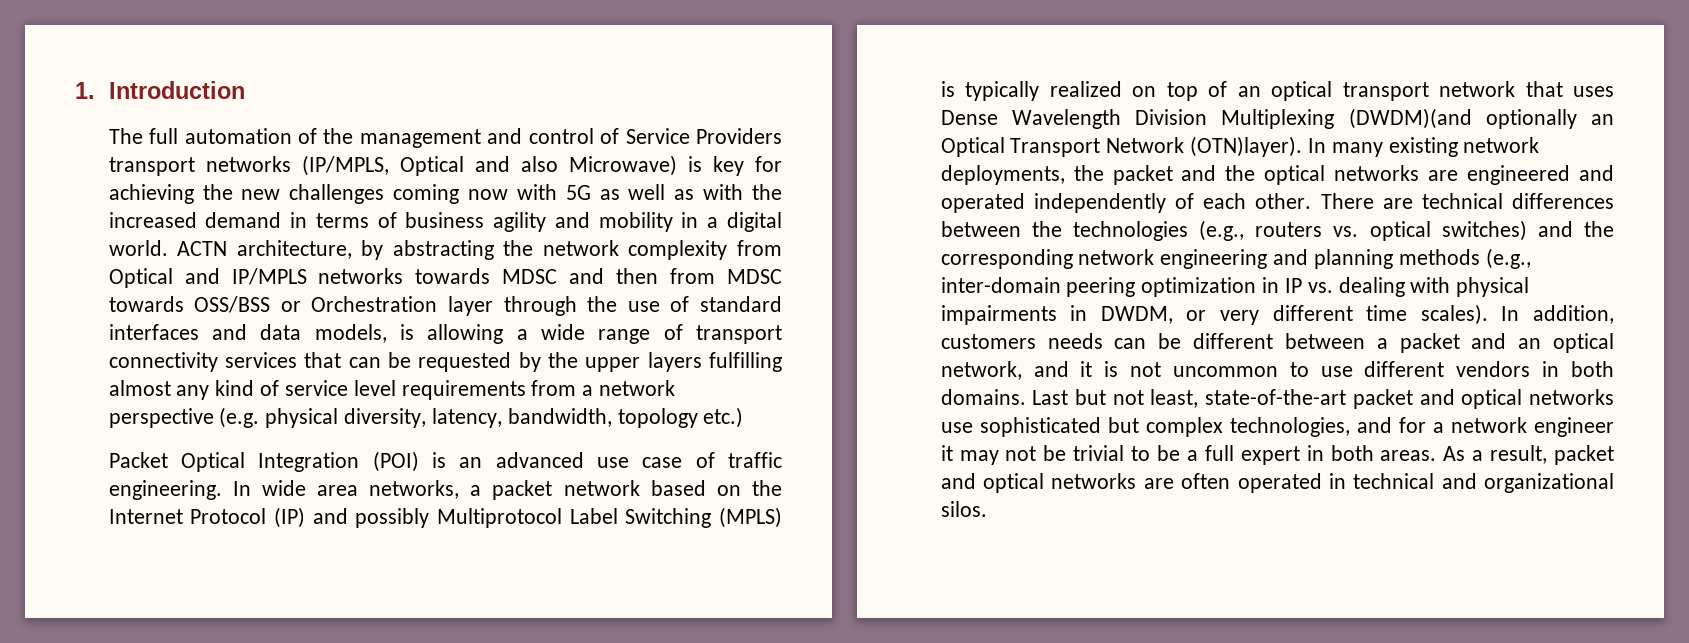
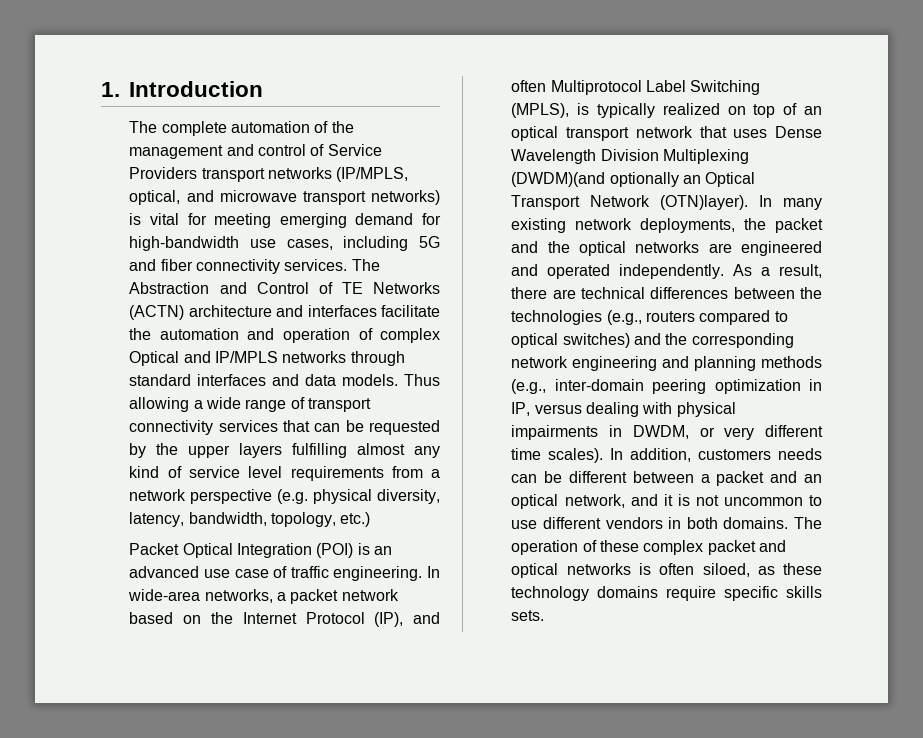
- The full automation of the management and control of Service Providers transport networks (IP/MPLS, Optical and also Microwave) is key for achieving the new challenges coming now with 5G as well as with the increased demand in terms of business agility and mobility in a digital world. ACTN architecture, by abstracting the network complexity from Optical and IP/MPLS networks towards MDSC and then from MDSC towards OSS/BSS or Orchestration layer through the use of standard interfaces and data models, is allowing a wide range of transport connectivity services that can be requested by the upper layers fulfilling almost any kind of service level requirements from a network perspective (e.g. physical diversity, latency, bandwidth, topology etc.)
+ The complete automation of the management and control of Service Providers transport networks (IP/MPLS, optical, and microwave transport networks) is vital for meeting emerging demand for high-bandwidth use cases, including 5G and fiber connectivity services. The Abstraction and Control of TE Networks (ACTN) architecture and interfaces facilitate the automation and operation of complex Optical and IP/MPLS networks through standard interfaces and data models. Thus allowing a wide range of transport connectivity services that can be requested by the upper layers fulfilling almost any kind of service level requirements from a network perspective (e.g. physical diversity, latency, bandwidth, topology, etc.)
- In wide area networks, a packet network based on the Internet Protocol (IP) and possibly Multiprotocol Label Switching (MPLS) is typically realized on top of an optical transport network that uses Dense Wavelength Division Multiplexing (DWDM)(and optionally an Optical Transport Network (OTN)layer).
+ In wide-area networks, a packet network based on the Internet Protocol (IP), and often Multiprotocol Label Switching (MPLS), is typically realized on top of an optical transport network that uses Dense Wavelength Division Multiplexing (DWDM)(and optionally an Optical Transport Network (OTN)layer).
- In many existing network deployments, the packet and the optical networks are engineered and operated independently of each other. There are technical differences between the technologies (e.g., routers vs. optical switches) and the corresponding network engineering and planning methods (e.g., inter-domain peering optimization in IP vs. dealing with physical impairments in DWDM, or very different time scales).
+ In many existing network deployments, the packet and the optical networks are engineered and operated independently. As a result, there are technical differences between the technologies (e.g., routers compared to optical switches) and the corresponding network engineering and planning methods (e.g., inter-domain peering optimization in IP, versus dealing with physical impairments in DWDM, or very different time scales).
- Last but not least, state-of-the-art packet and optical networks use sophisticated but complex technologies, and for a network engineer it may not be trivial to be a full expert in both areas. As a result, packet and optical networks are often operated in technical and organizational silos.
+ The operation of these complex packet and optical networks is often siloed, as these technology domains require specific skills sets.

